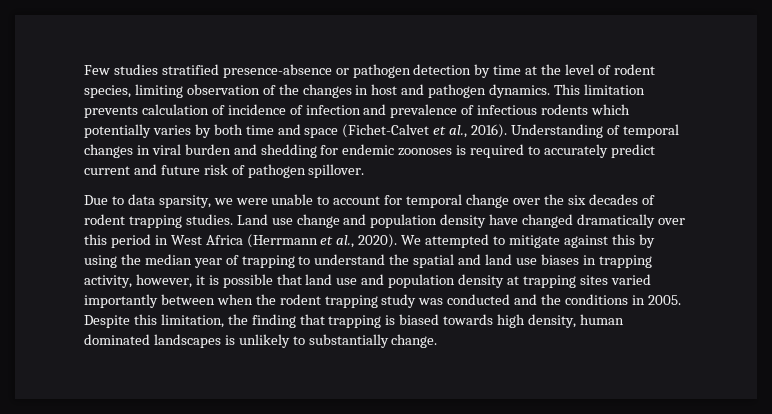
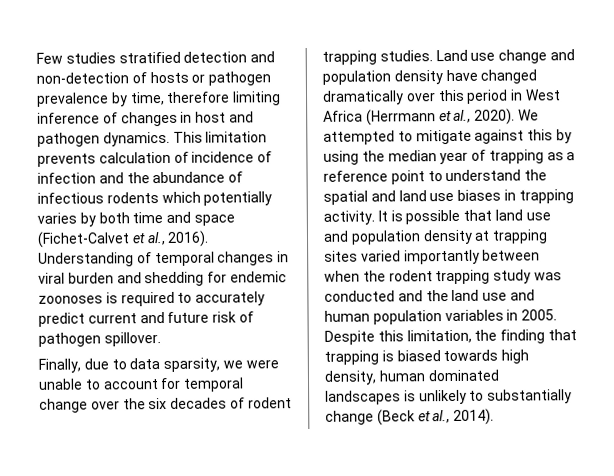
- Few studies stratified presence-absence or pathogen detection by time at the level of rodent species, limiting observation of the changes in host and pathogen dynamics.
+ Few studies stratified detection and non-detection of hosts or pathogen prevalence by time, therefore limiting inference of changes in host and pathogen dynamics.
- This limitation prevents calculation of incidence of infection and prevalence of infectious rodents which potentially varies by both time and space (Fichet-Calvet et al., 2016).
+ This limitation prevents calculation of incidence of infection and the abundance of infectious rodents which potentially varies by both time and space (Fichet-Calvet et al., 2016).
- Due to data sparsity, we were unable to account for temporal change over the six decades of rodent trapping studies.
+ Finally, due to data sparsity, we were unable to account for temporal change over the six decades of rodent trapping studies.
- We attempted to mitigate against this by using the median year of trapping to understand the spatial and land use biases in trapping activity, however, it is possible that land use and population density at trapping sites varied importantly between when the rodent trapping study was conducted and the conditions in 2005.
+ We attempted to mitigate against this by using the median year of trapping as a reference point to understand the spatial and land use biases in trapping activity. It is possible that land use and population density at trapping sites varied importantly between when the rodent trapping study was conducted and the land use and human population variables in 2005.
- Despite this limitation, the finding that trapping is biased towards high density, human dominated landscapes is unlikely to substantially change.
+ Despite this limitation, the finding that trapping is biased towards high density, human dominated landscapes is unlikely to substantially change (Beck et al., 2014).

